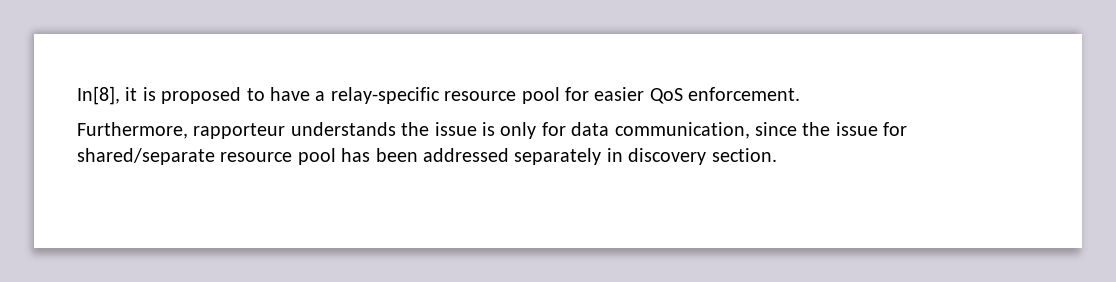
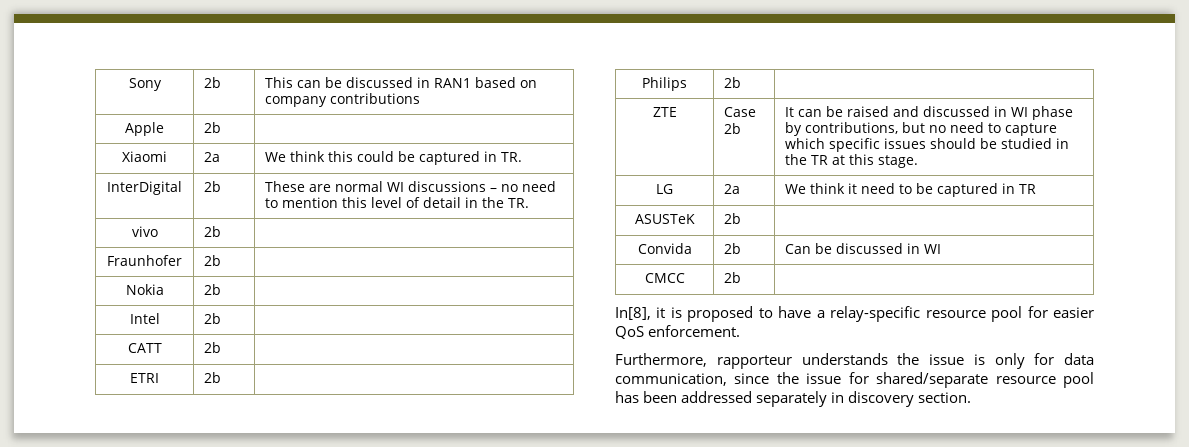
+ Sony | 2b | This can be discussed in RAN1 based on company contributions
+ Apple | 2b |
+ Xiaomi | 2a | We think this could be captured in TR.
+ InterDigital | 2b | These are normal WI discussions – no need to mention this level of detail in the TR.
+ vivo | 2b |
+ Fraunhofer | 2b |
+ Nokia | 2b |
+ Intel | 2b |
+ CATT | 2b |
+ ETRI | 2b |
+ Philips | 2b |
+ ZTE | Case 2b | It can be raised and discussed in WI phase by contributions, but no need to capture which specific issues should be studied in the TR at this stage.
+ LG | 2a | We think it need to be captured in TR
+ ASUSTeK | 2b |
+ Convida | 2b | Can be discussed in WI
+ CMCC | 2b |

